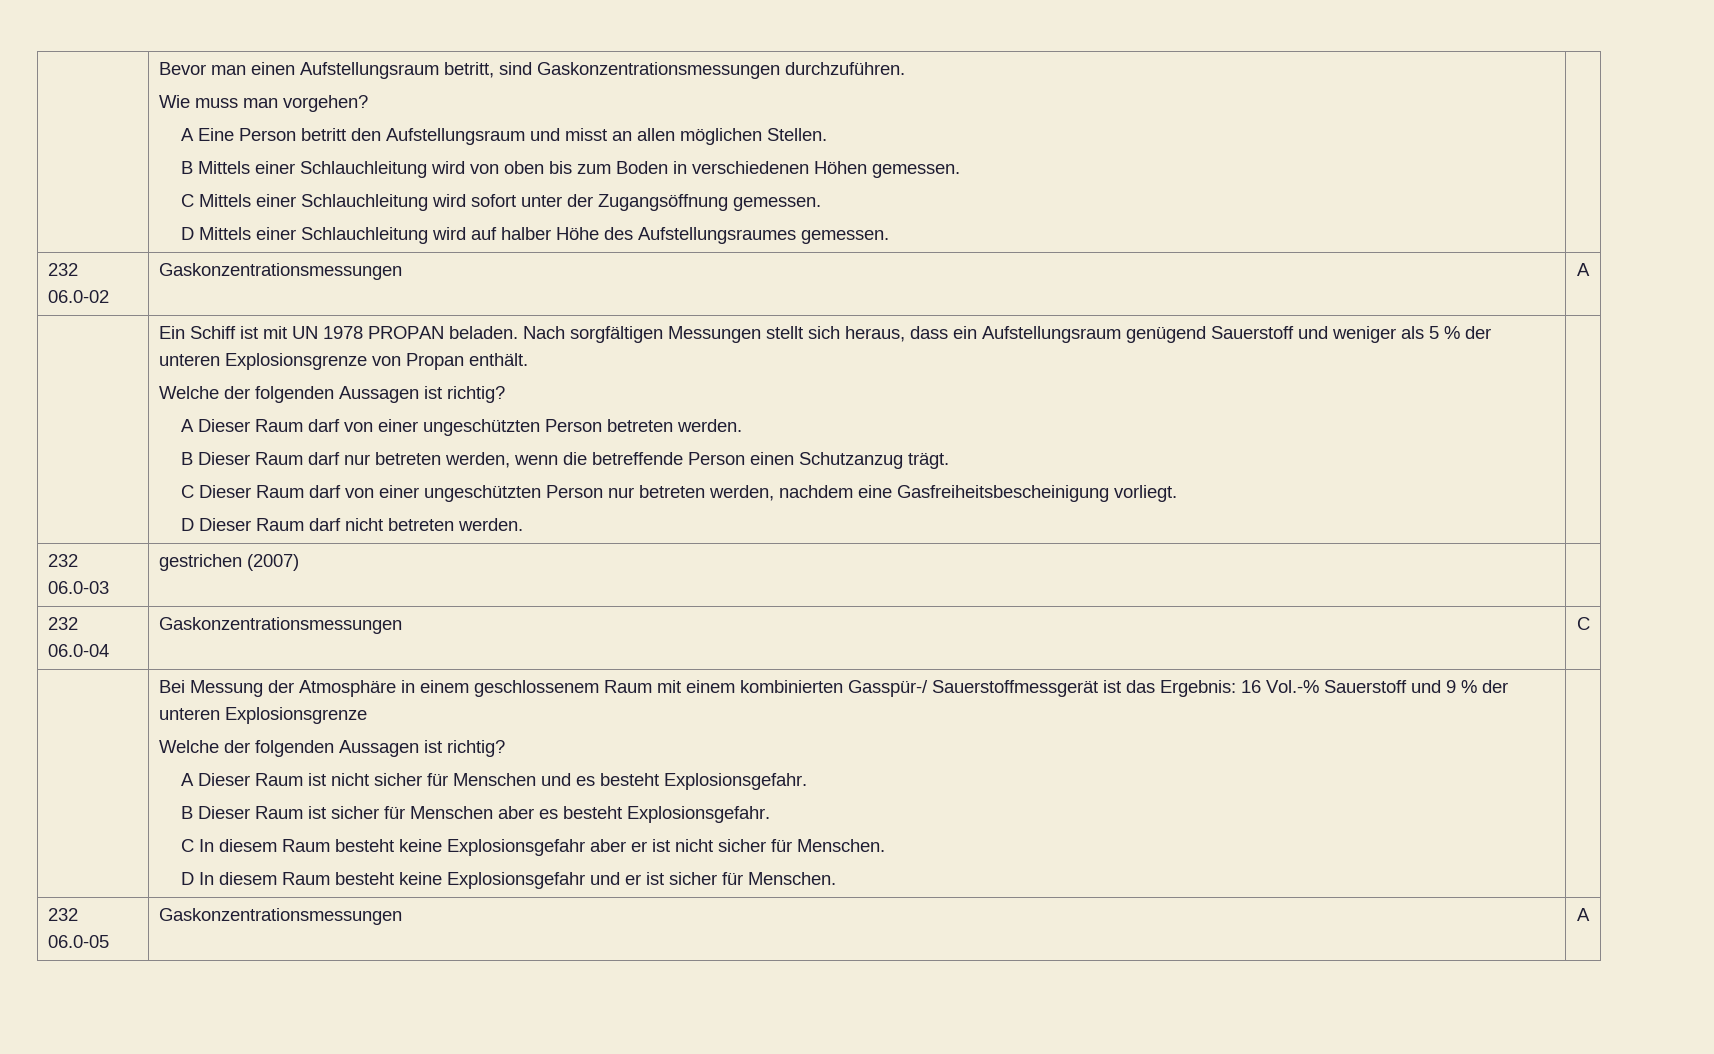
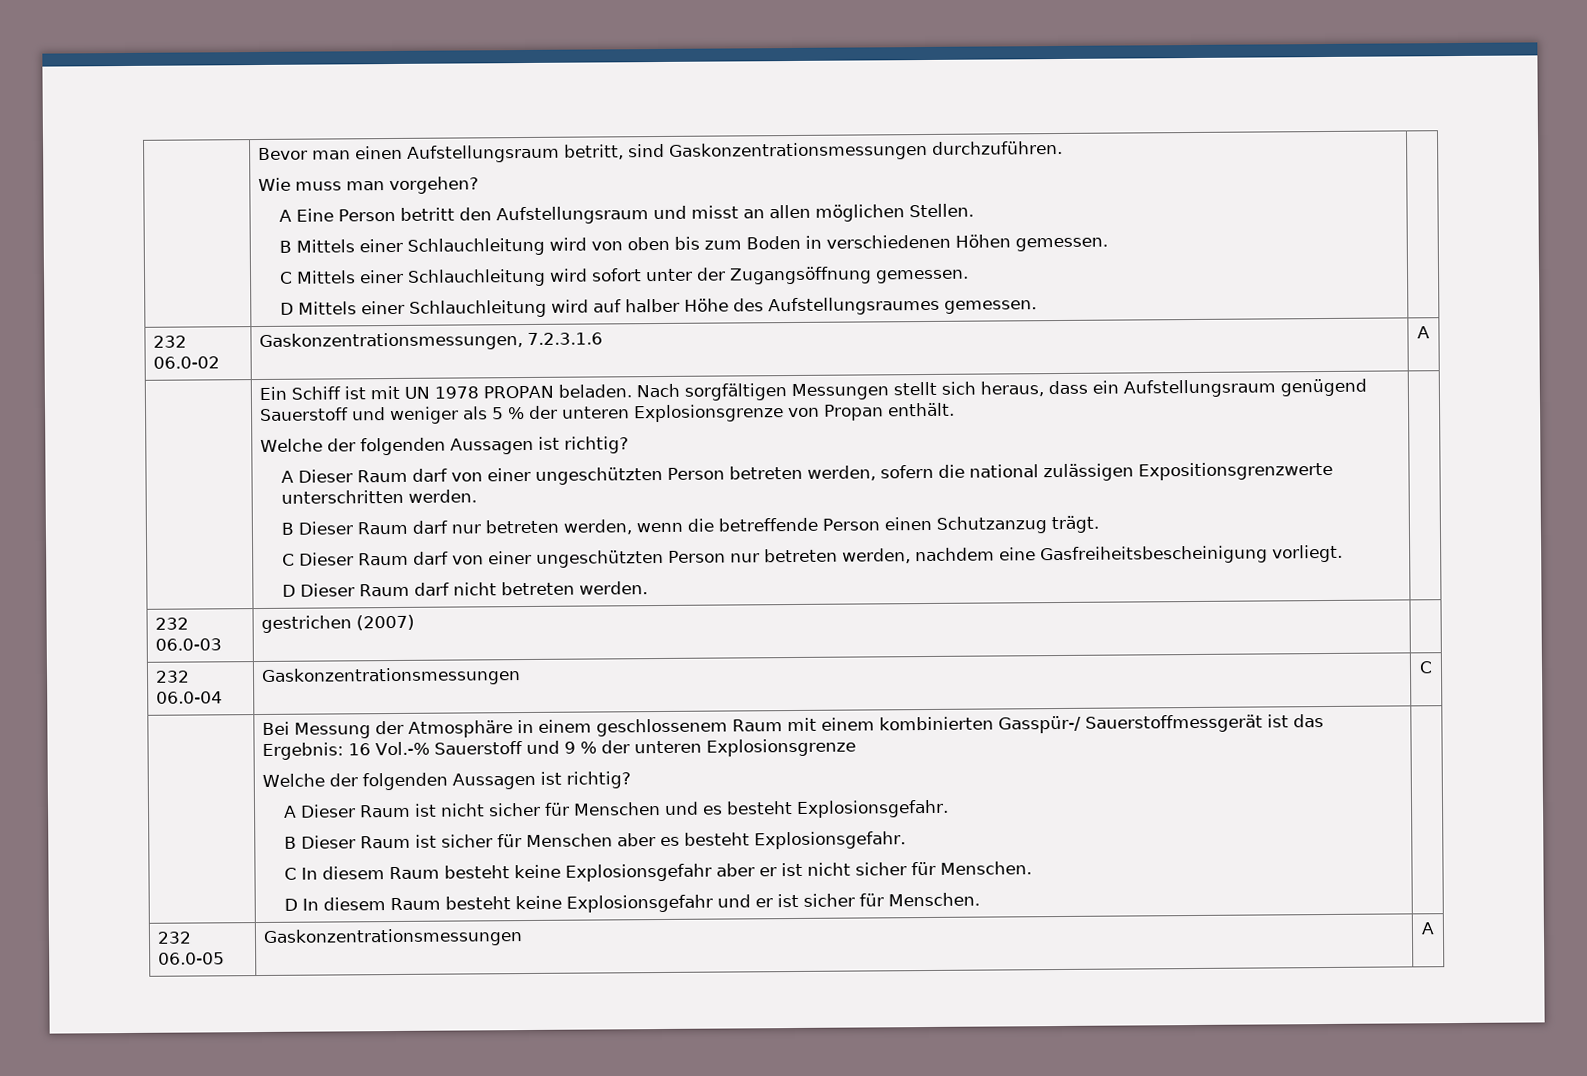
- 232 06.0-02 | Gaskonzentrationsmessungen | A
+ 232 06.0-02 | Gaskonzentrationsmessungen, 7.2.3.1.6 | A
- A Dieser Raum darf von einer ungeschützten Person betreten werden.
+ A Dieser Raum darf von einer ungeschützten Person betreten werden, sofern die national zulässigen Expositionsgrenzwerte unterschritten werden.

